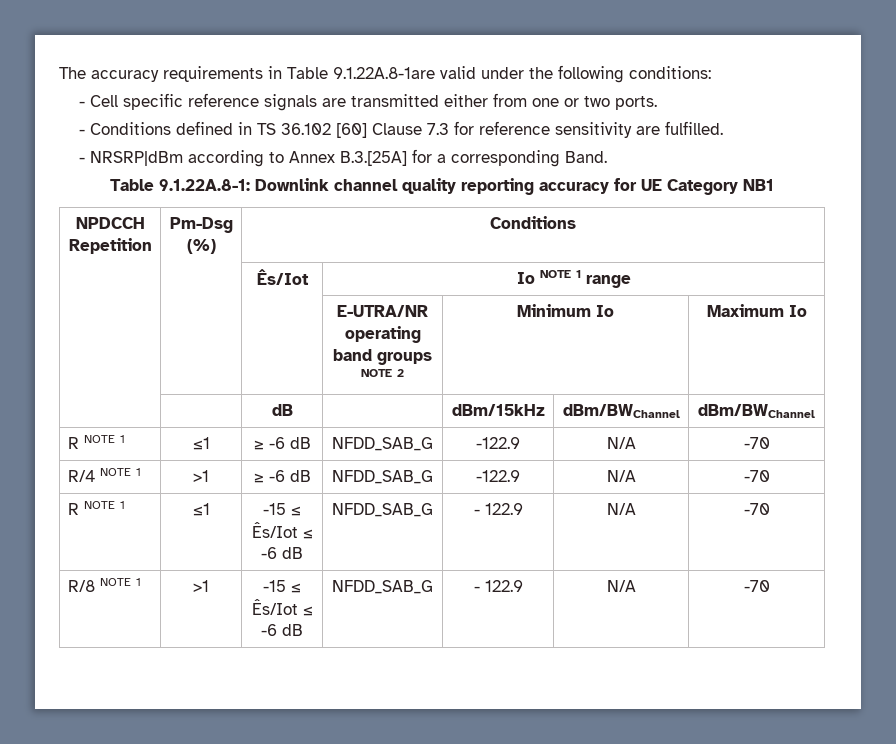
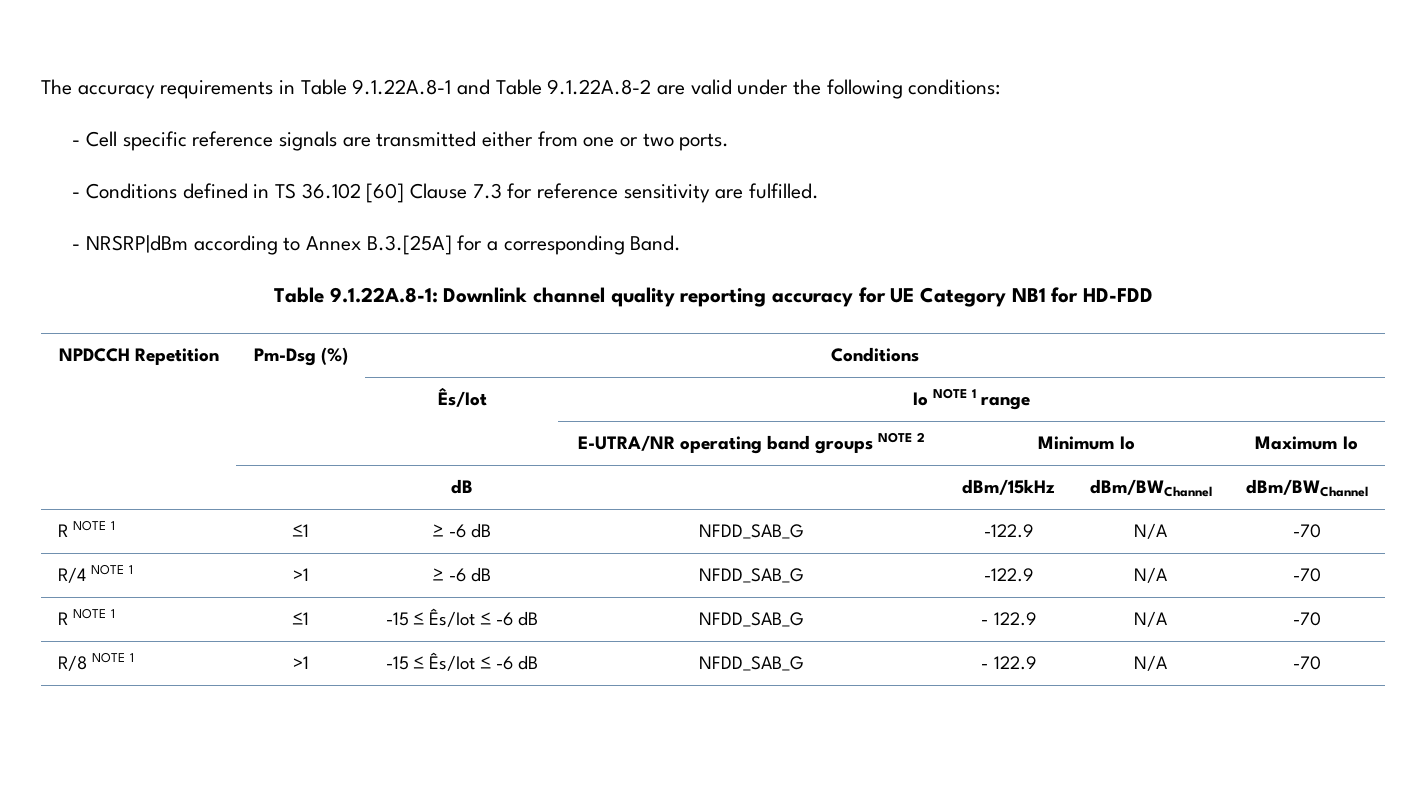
- The accuracy requirements in Table 9.1.22A.8-1are valid under the following conditions:
+ The accuracy requirements in Table 9.1.22A.8-1 and Table 9.1.22A.8-2 are valid under the following conditions:
- Table 9.1.22A.8-1: Downlink channel quality reporting accuracy for UE Category NB1
+ Table 9.1.22A.8-1: Downlink channel quality reporting accuracy for UE Category NB1 for HD-FDD

